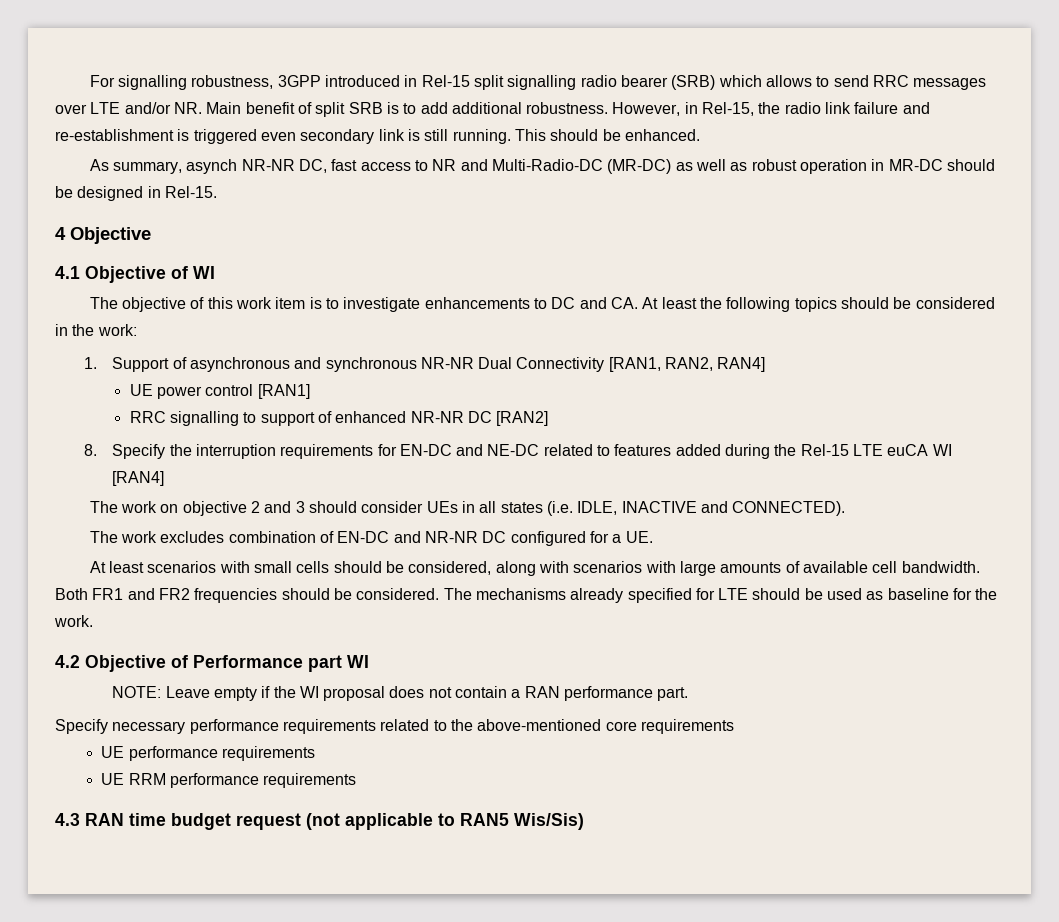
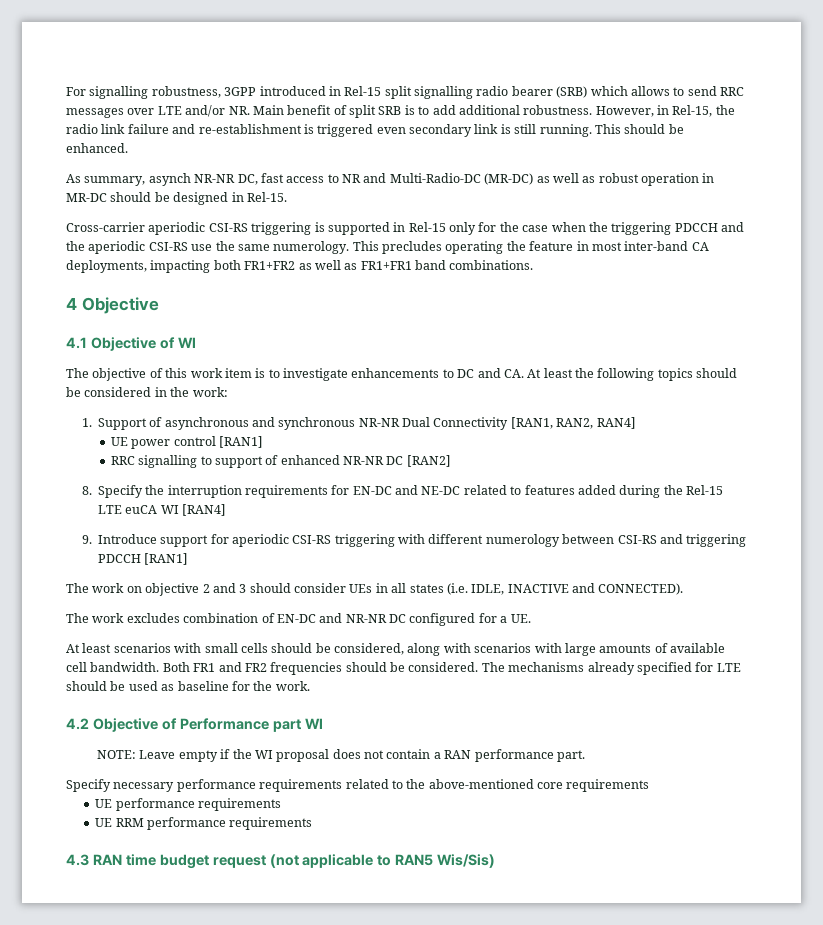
+ Cross-carrier aperiodic CSI-RS triggering is supported in Rel-15 only for the case when the triggering PDCCH and the aperiodic CSI-RS use the same numerology. This precludes operating the feature in most inter-band CA deployments, impacting both FR1+FR2 as well as FR1+FR1 band combinations.
+ 9. Introduce support for aperiodic CSI-RS triggering with different numerology between CSI-RS and triggering PDCCH [RAN1]

